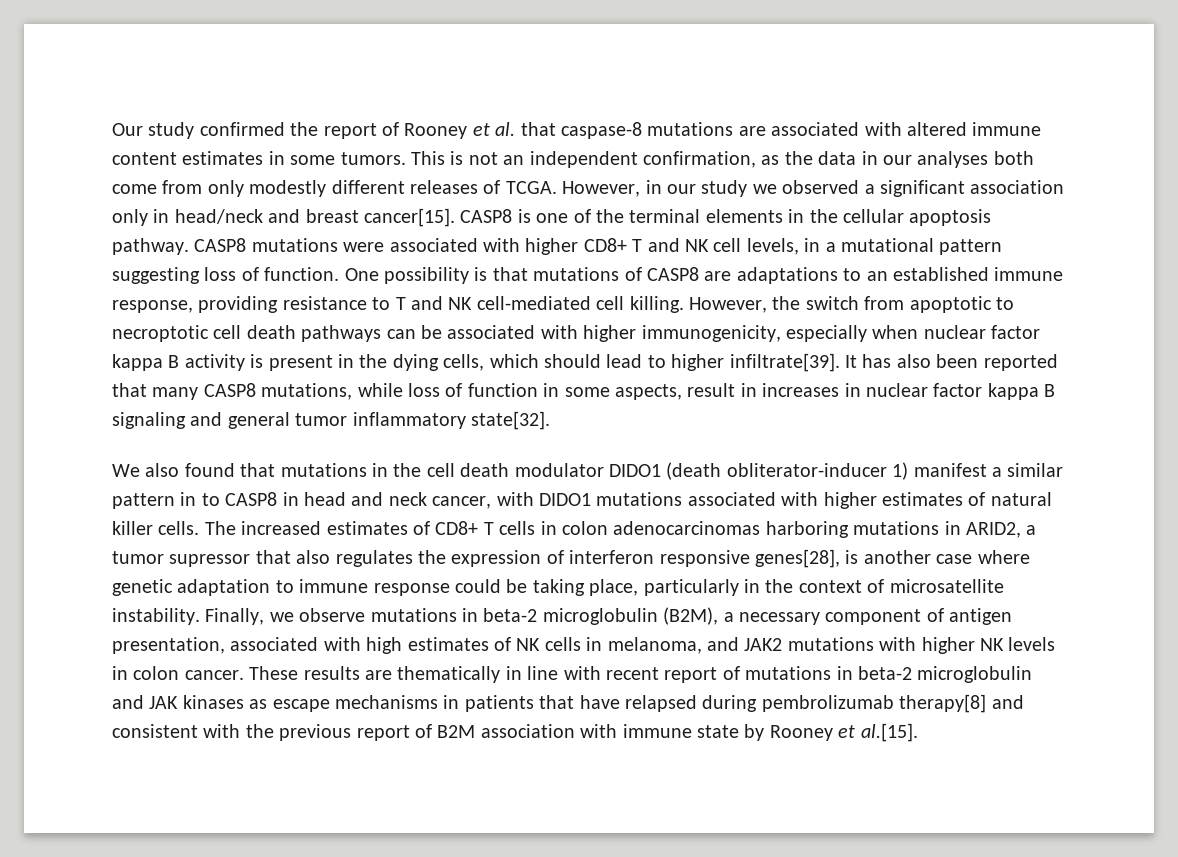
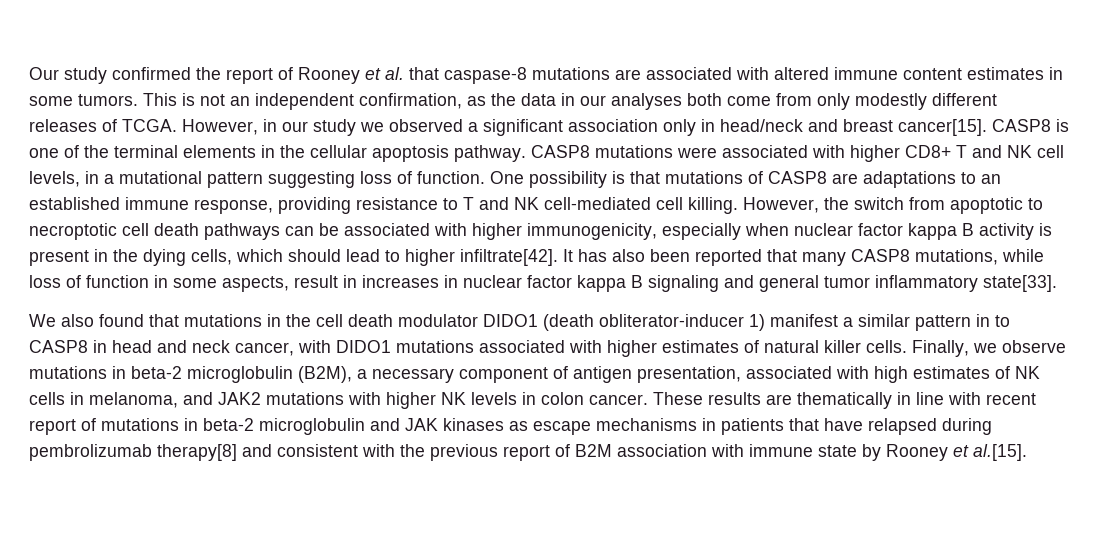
- However, the switch from apoptotic to necroptotic cell death pathways can be associated with higher immunogenicity, especially when nuclear factor kappa B activity is present in the dying cells, which should lead to higher infiltrate[39].
+ However, the switch from apoptotic to necroptotic cell death pathways can be associated with higher immunogenicity, especially when nuclear factor kappa B activity is present in the dying cells, which should lead to higher infiltrate[42].
- It has also been reported that many CASP8 mutations, while loss of function in some aspects, result in increases in nuclear factor kappa B signaling and general tumor inflammatory state[32].
+ It has also been reported that many CASP8 mutations, while loss of function in some aspects, result in increases in nuclear factor kappa B signaling and general tumor inflammatory state[33].
- The increased estimates of CD8+ T cells in colon adenocarcinomas harboring mutations in ARID2, a tumor supressor that also regulates the expression of interferon responsive genes[28], is another case where genetic adaptation to immune response could be taking place, particularly in the context of microsatellite instability.

